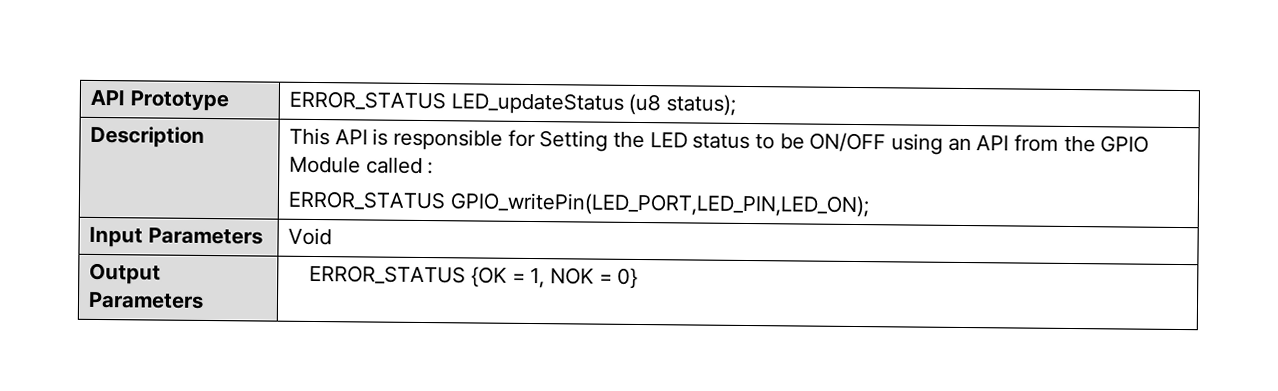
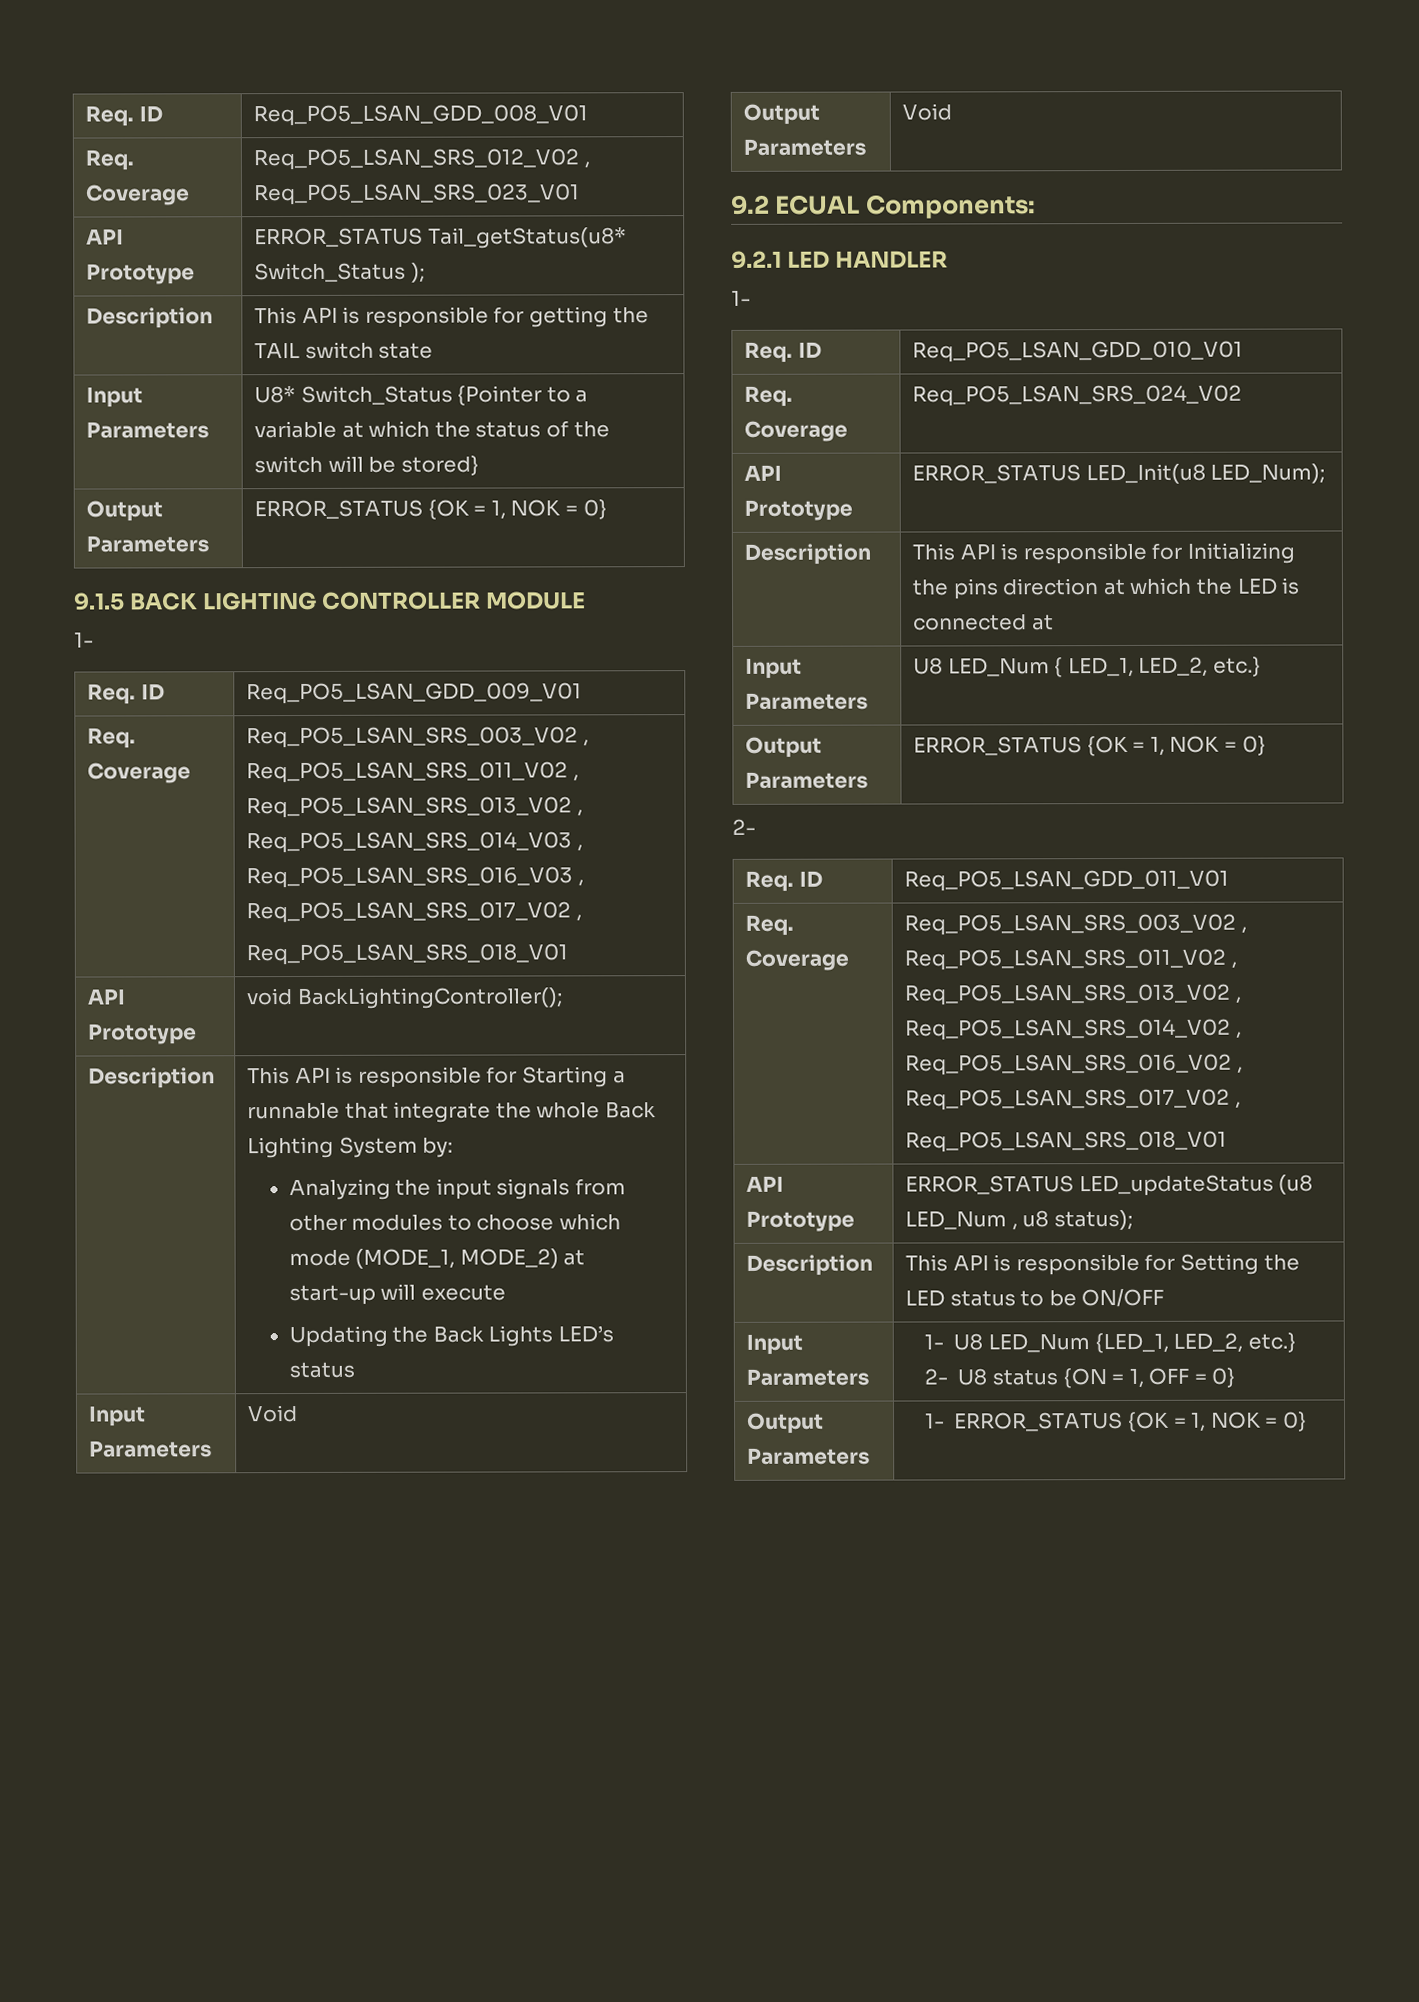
+ Req. ID | Req_PO5_LSAN_GDD_008_V01
+ Req. Coverage | Req_PO5_LSAN_SRS_012_V02 , Req_PO5_LSAN_SRS_023_V01
+ API Prototype | ERROR_STATUS Tail_getStatus(u8* Switch_Status );
+ Description | This API is responsible for getting the TAIL switch state
+ Input Parameters | U8* Switch_Status {Pointer to a variable at which the status of the switch will be stored}
+ Output Parameters | ERROR_STATUS {OK = 1, NOK = 0}
+ 9.1.5 BACK LIGHTING CONTROLLER MODULE
+ 1-
+ Req. ID | Req_PO5_LSAN_GDD_009_V01
+ Req. Coverage | Req_PO5_LSAN_SRS_003_V02 , Req_PO5_LSAN_SRS_011_V02 , Req_PO5_LSAN_SRS_013_V02 , Req_PO5_LSAN_SRS_014_V03 , Req_PO5_LSAN_SRS_016_V03 , Req_PO5_LSAN_SRS_017_V02 ,
+ Req_PO5_LSAN_SRS_018_V01
+ API Prototype | void BackLightingController();
+ Description | This API is responsible for Starting a runnable that integrate the whole Back Lighting System by:
+ Analyzing the input signals from other modules to choose which mode (MODE_1, MODE_2) at start-up will execute
+ Updating the Back Lights LED’s status
+ Input Parameters | Void
+ Output Parameters | Void
+ 9.2 ECUAL Components:
+ 9.2.1 LED HANDLER
+ 1-
+ Req. ID | Req_PO5_LSAN_GDD_010_V01
+ Req. Coverage | Req_PO5_LSAN_SRS_024_V02
+ API Prototype | ERROR_STATUS LED_Init(u8 LED_Num);
+ Description | This API is responsible for Initializing the pins direction at which the LED is connected at
+ Input Parameters | U8 LED_Num { LED_1, LED_2, etc.}
+ Output Parameters | ERROR_STATUS {OK = 1, NOK = 0}
+ 2-
+ Req. ID | Req_PO5_LSAN_GDD_011_V01
+ Req. Coverage | Req_PO5_LSAN_SRS_003_V02 , Req_PO5_LSAN_SRS_011_V02 , Req_PO5_LSAN_SRS_013_V02 , Req_PO5_LSAN_SRS_014_V02 , Req_PO5_LSAN_SRS_016_V02 , Req_PO5_LSAN_SRS_017_V02 ,
+ Req_PO5_LSAN_SRS_018_V01
- API Prototype | ERROR_STATUS LED_updateStatus (u8 status);
+ API Prototype | ERROR_STATUS LED_updateStatus (u8 LED_Num , u8 status);
- Description | This API is responsible for Setting the LED status to be ON/OFF using an API from the GPIO Module called :
- ERROR_STATUS GPIO_writePin(LED_PORT,LED_PIN,LED_ON);
- Input Parameters | Void
- Output Parameters | ERROR_STATUS {OK = 1, NOK = 0}
+ Description | This API is responsible for Setting the LED status to be ON/OFF
+ Input Parameters | 1- U8 LED_Num {LED_1, LED_2, etc.}
+ 2- U8 status {ON = 1, OFF = 0}
+ Output Parameters | 1- ERROR_STATUS {OK = 1, NOK = 0}

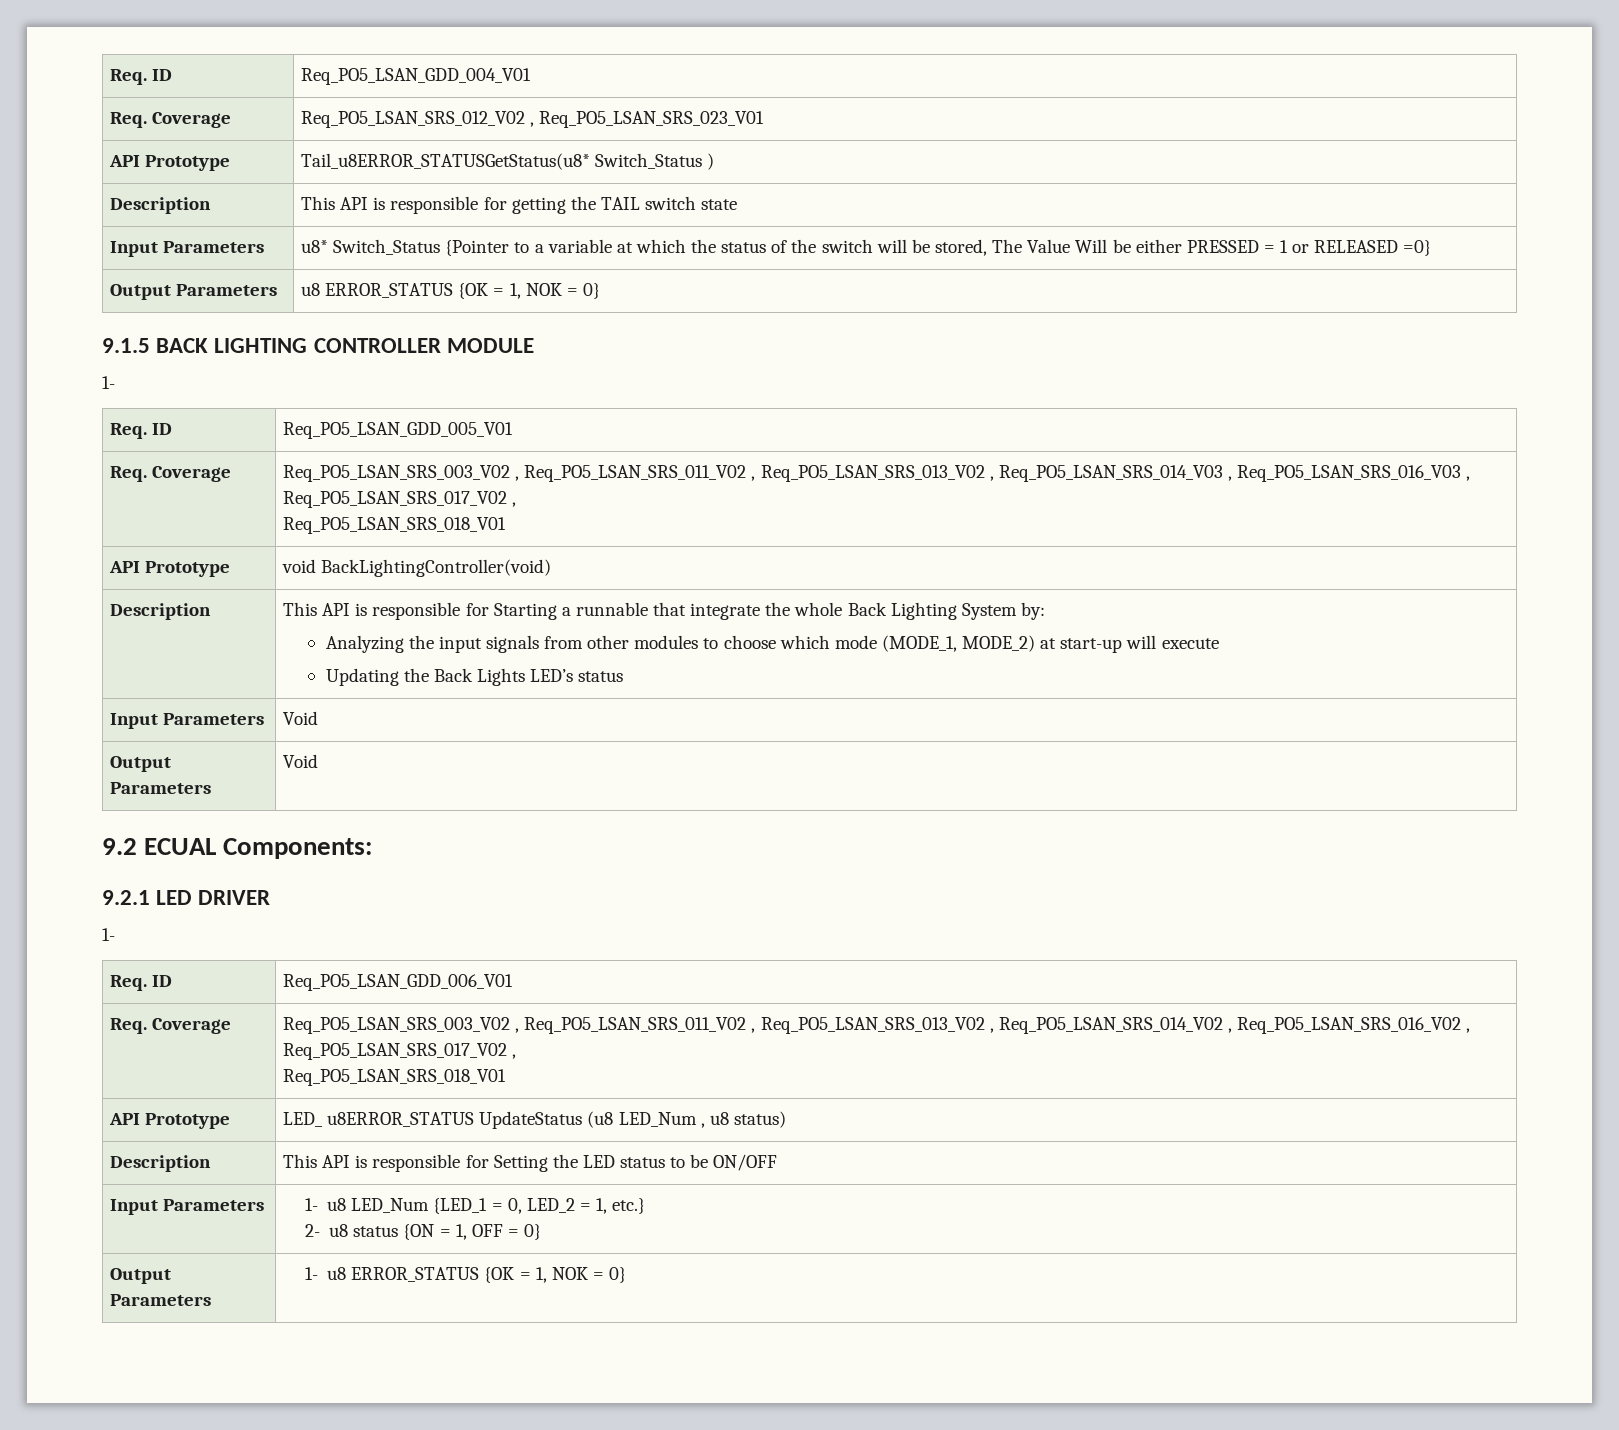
- Req. ID | Req_PO5_LSAN_GDD_008_V01
+ Req. ID | Req_PO5_LSAN_GDD_004_V01
- API Prototype | ERROR_STATUS Tail_getStatus(u8* Switch_Status );
+ API Prototype | Tail_u8ERROR_STATUSGetStatus(u8* Switch_Status )
- Input Parameters | U8* Switch_Status {Pointer to a variable at which the status of the switch will be stored}
- Output Parameters | ERROR_STATUS {OK = 1, NOK = 0}
+ Input Parameters | u8* Switch_Status {Pointer to a variable at which the status of the switch will be stored, The Value Will be either PRESSED = 1 or RELEASED =0}
+ Output Parameters | u8 ERROR_STATUS {OK = 1, NOK = 0}
- Req. ID | Req_PO5_LSAN_GDD_009_V01
+ Req. ID | Req_PO5_LSAN_GDD_005_V01
- API Prototype | void BackLightingController();
+ API Prototype | void BackLightingController(void)
- 9.2.1 LED HANDLER
+ 9.2.1 LED DRIVER
  1-
- Req. ID | Req_PO5_LSAN_GDD_010_V01
- Req. Coverage | Req_PO5_LSAN_SRS_024_V02
- API Prototype | ERROR_STATUS LED_Init(u8 LED_Num);
- Description | This API is responsible for Initializing the pins direction at which the LED is connected at
- Input Parameters | U8 LED_Num { LED_1, LED_2, etc.}
- Output Parameters | ERROR_STATUS {OK = 1, NOK = 0}
- 2-
- Req. ID | Req_PO5_LSAN_GDD_011_V01
+ Req. ID | Req_PO5_LSAN_GDD_006_V01
- API Prototype | ERROR_STATUS LED_updateStatus (u8 LED_Num , u8 status);
+ API Prototype | LED_ u8ERROR_STATUS UpdateStatus (u8 LED_Num , u8 status)
- Input Parameters | 1- U8 LED_Num {LED_1, LED_2, etc.}
- 2- U8 status {ON = 1, OFF = 0}
+ Input Parameters | 1- u8 LED_Num {LED_1 = 0, LED_2 = 1, etc.}
+ 2- u8 status {ON = 1, OFF = 0}
- Output Parameters | 1- ERROR_STATUS {OK = 1, NOK = 0}
+ Output Parameters | 1- u8 ERROR_STATUS {OK = 1, NOK = 0}

